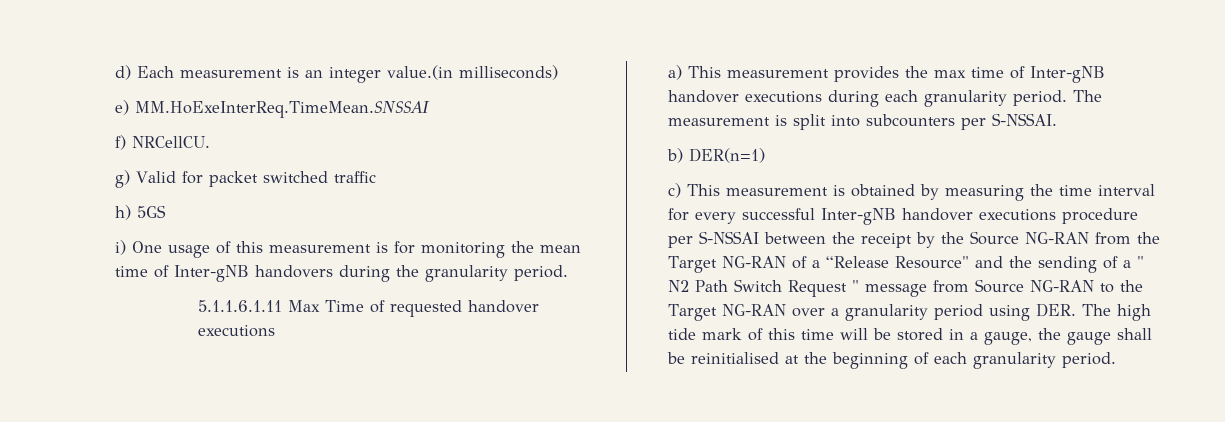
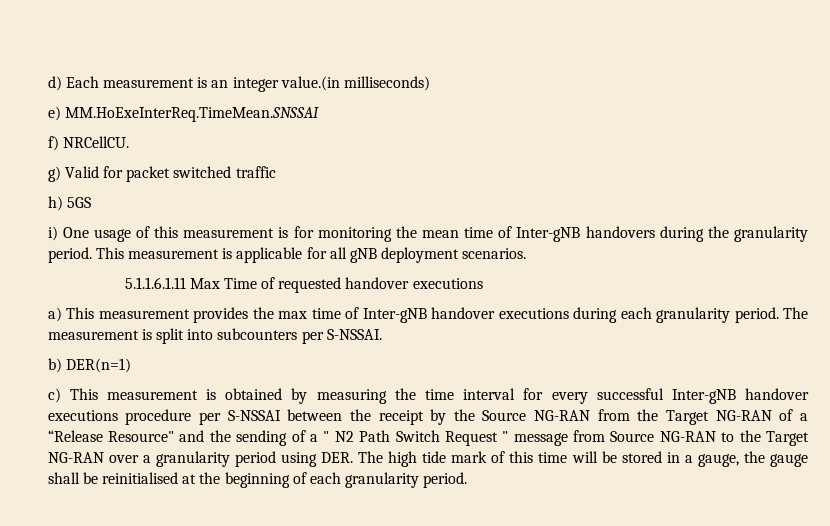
+ This measurement is applicable for all gNB deployment scenarios.

